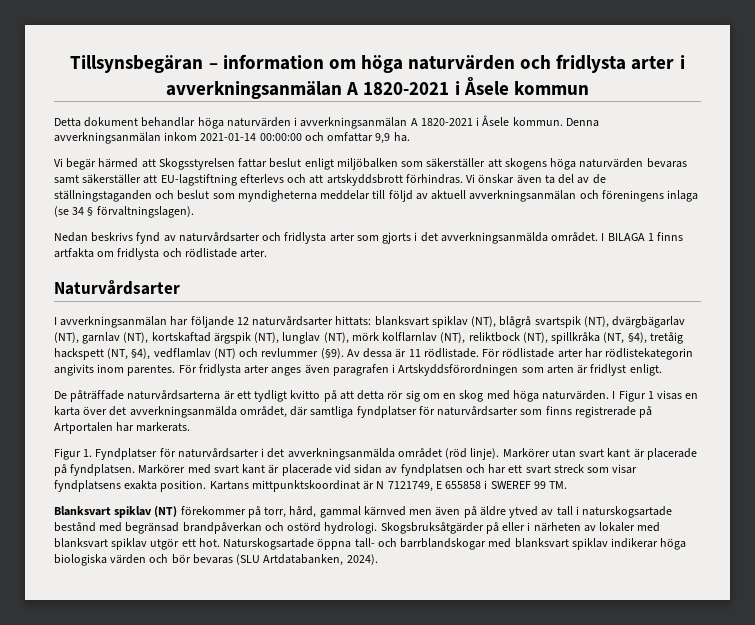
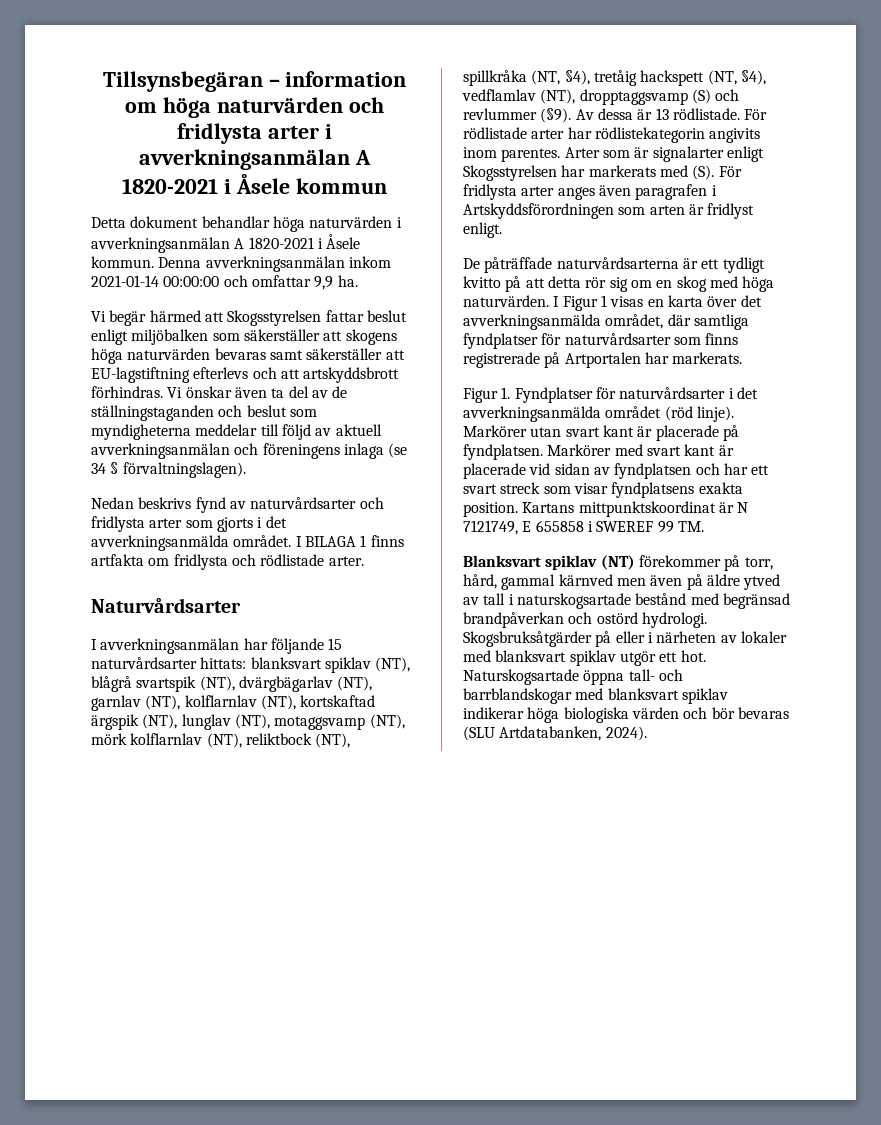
- I avverkningsanmälan har följande 12 naturvårdsarter hittats: blanksvart spiklav (NT), blågrå svartspik (NT), dvärgbägarlav (NT), garnlav (NT), kortskaftad ärgspik (NT), lunglav (NT), mörk kolflarnlav (NT), reliktbock (NT), spillkråka (NT, §4), tretåig hackspett (NT, §4), vedflamlav (NT) och revlummer (§9).
+ I avverkningsanmälan har följande 15 naturvårdsarter hittats: blanksvart spiklav (NT), blågrå svartspik (NT), dvärgbägarlav (NT), garnlav (NT), kolflarnlav (NT), kortskaftad ärgspik (NT), lunglav (NT), motaggsvamp (NT), mörk kolflarnlav (NT), reliktbock (NT), spillkråka (NT, §4), tretåig hackspett (NT, §4), vedflamlav (NT), dropptaggsvamp (S) och revlummer (§9).
- Av dessa är 11 rödlistade.
+ Av dessa är 13 rödlistade.
- För fridlysta arter anges även paragrafen i Artskyddsförordningen som arten är fridlyst enligt.
+ Arter som är signalarter enligt Skogsstyrelsen har markerats med (S). För fridlysta arter anges även paragrafen i Artskyddsförordningen som arten är fridlyst enligt.

